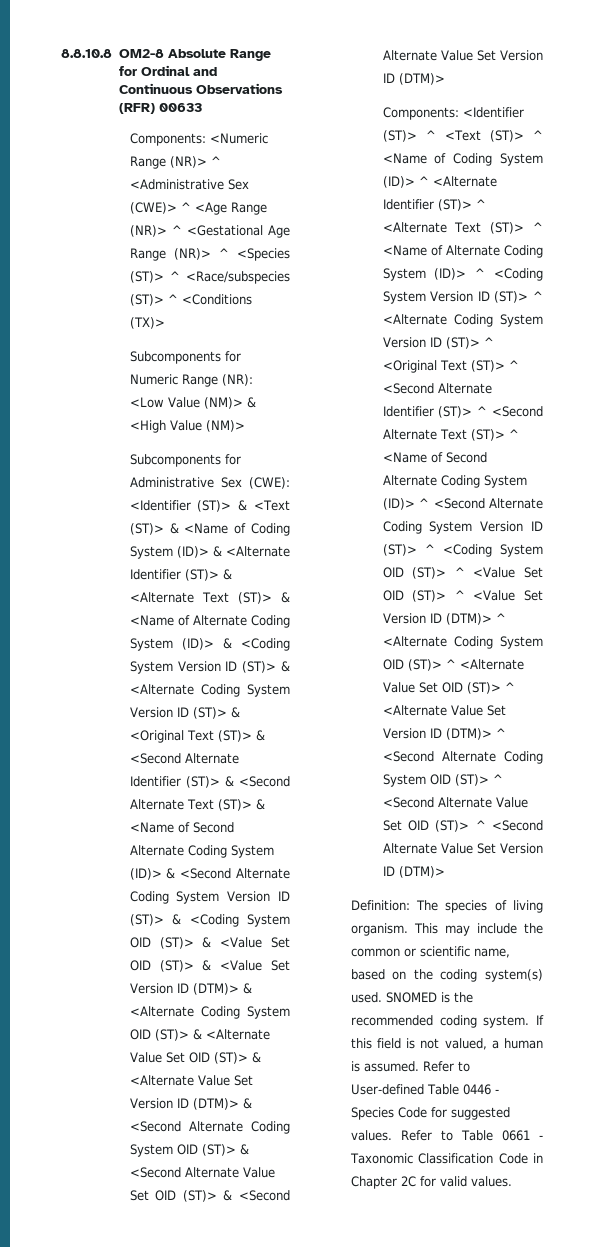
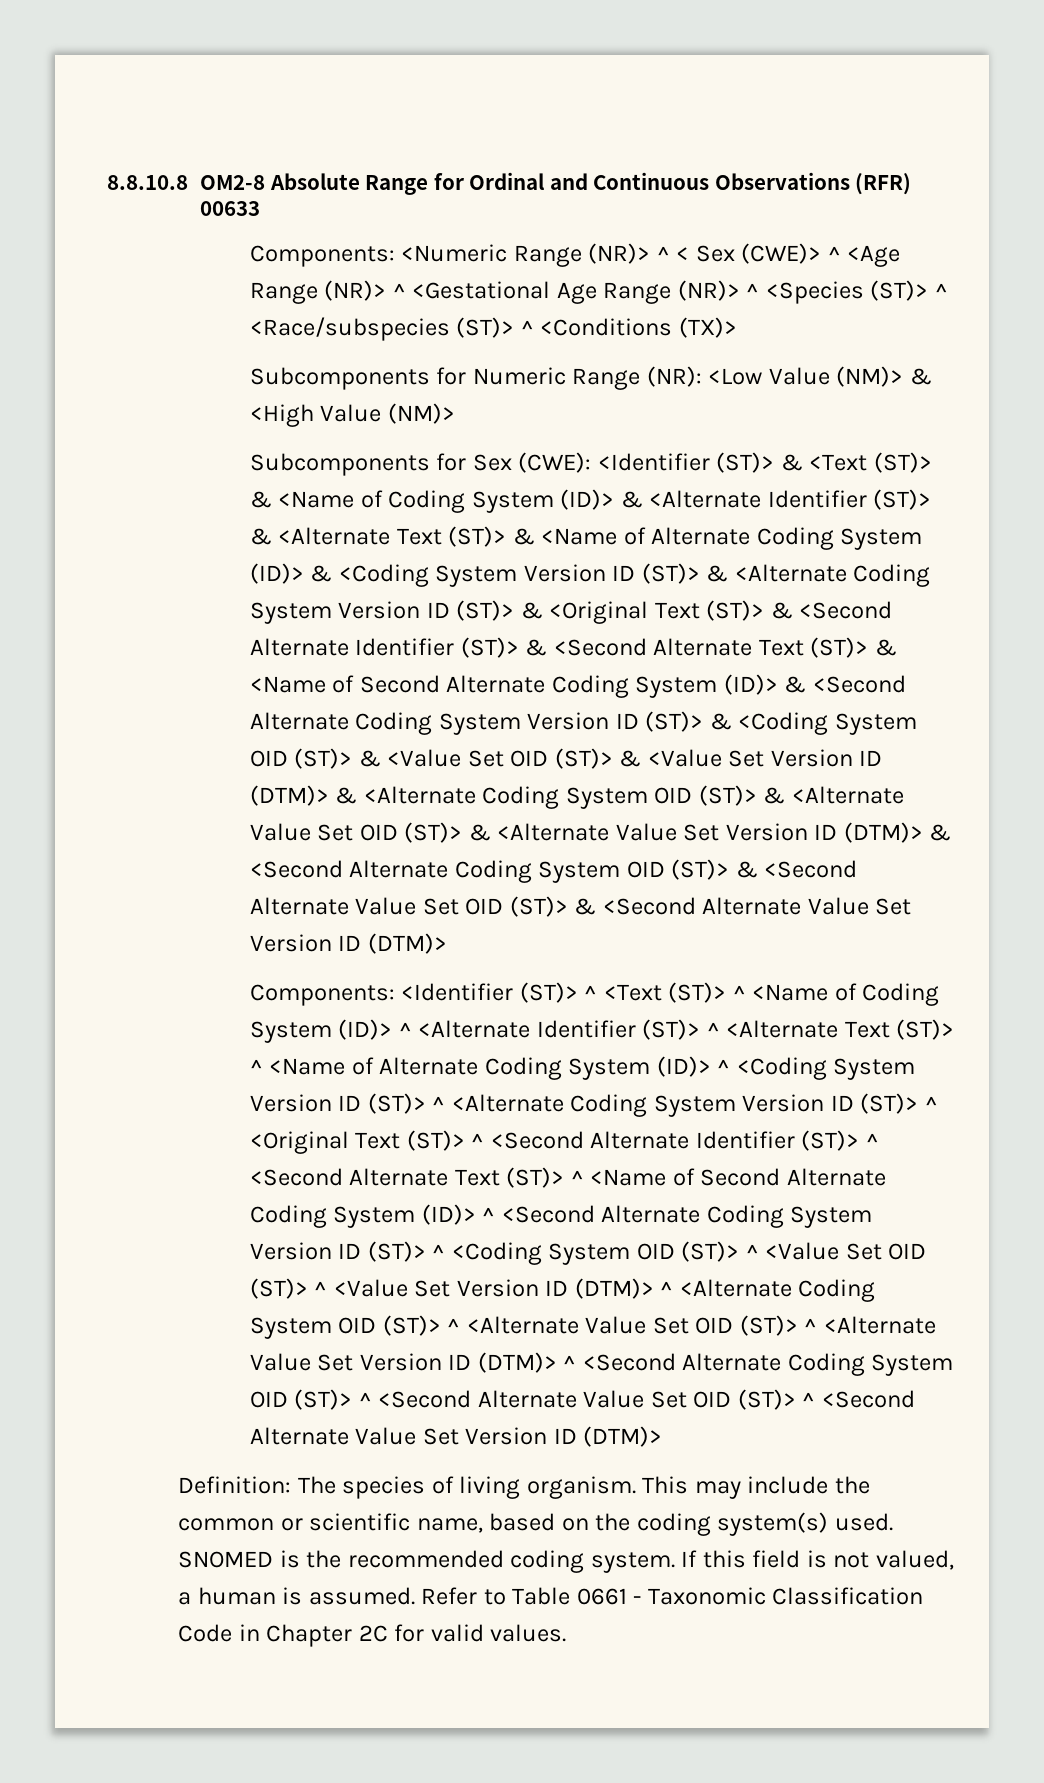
- Components: <Numeric Range (NR)> ^ <Administrative Sex (CWE)> ^ <Age Range (NR)> ^ <Gestational Age Range (NR)> ^ <Species (ST)> ^ <Race/subspecies (ST)> ^ <Conditions (TX)>
+ Components: <Numeric Range (NR)> ^ < Sex (CWE)> ^ <Age Range (NR)> ^ <Gestational Age Range (NR)> ^ <Species (ST)> ^ <Race/subspecies (ST)> ^ <Conditions (TX)>
- Subcomponents for Administrative Sex (CWE):
+ Subcomponents for Sex (CWE):
- Refer to User-defined Table 0446 - Species Code for suggested values. Refer to Table 0661 - Taxonomic Classification Code in Chapter 2C for valid values.
+ Refer to Table 0661 - Taxonomic Classification Code in Chapter 2C for valid values.

